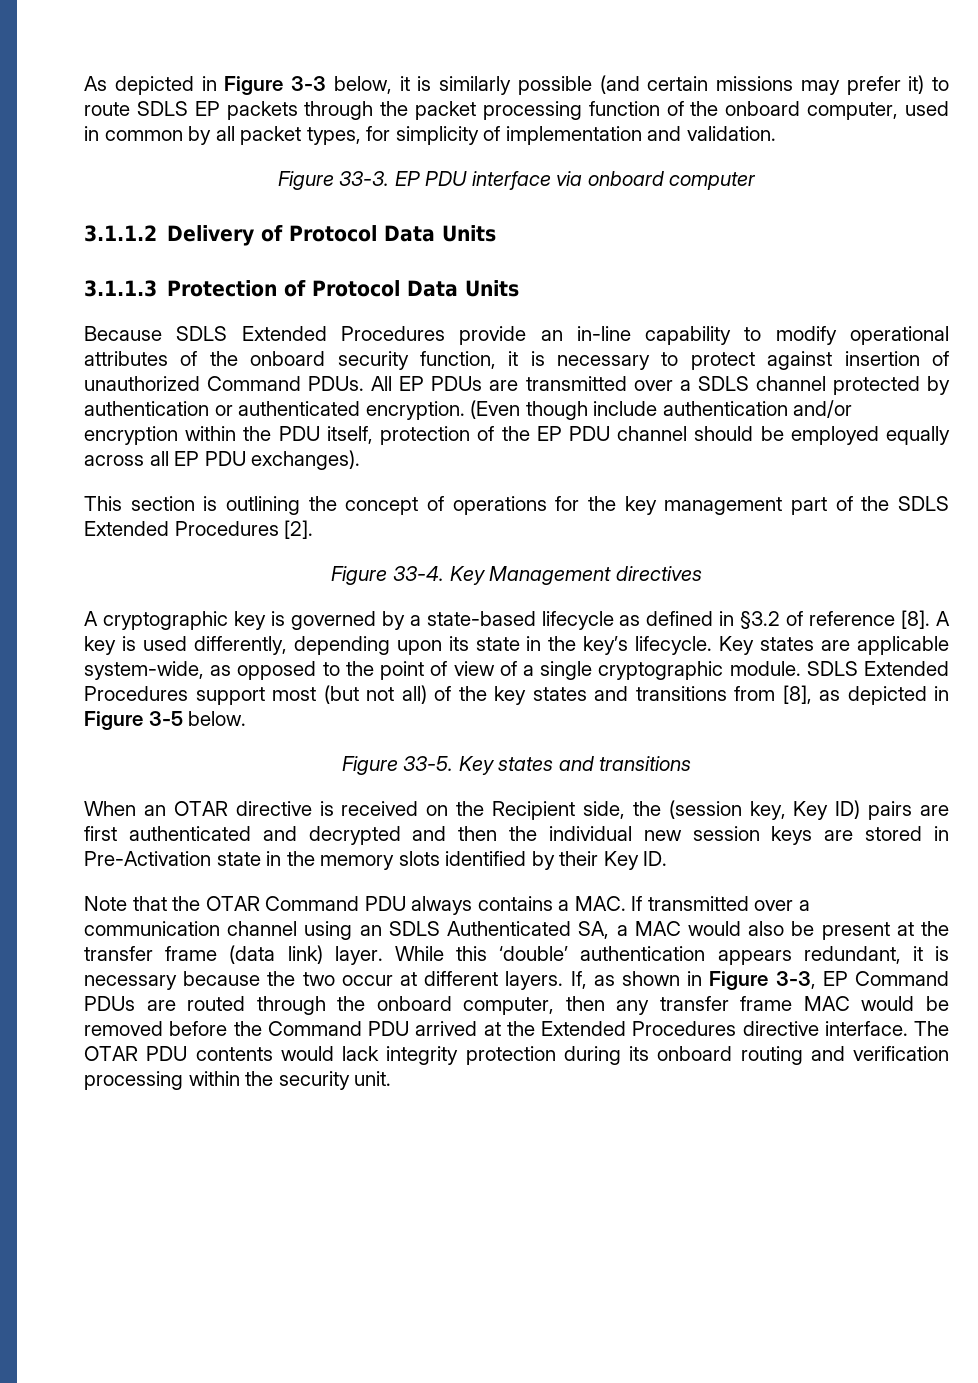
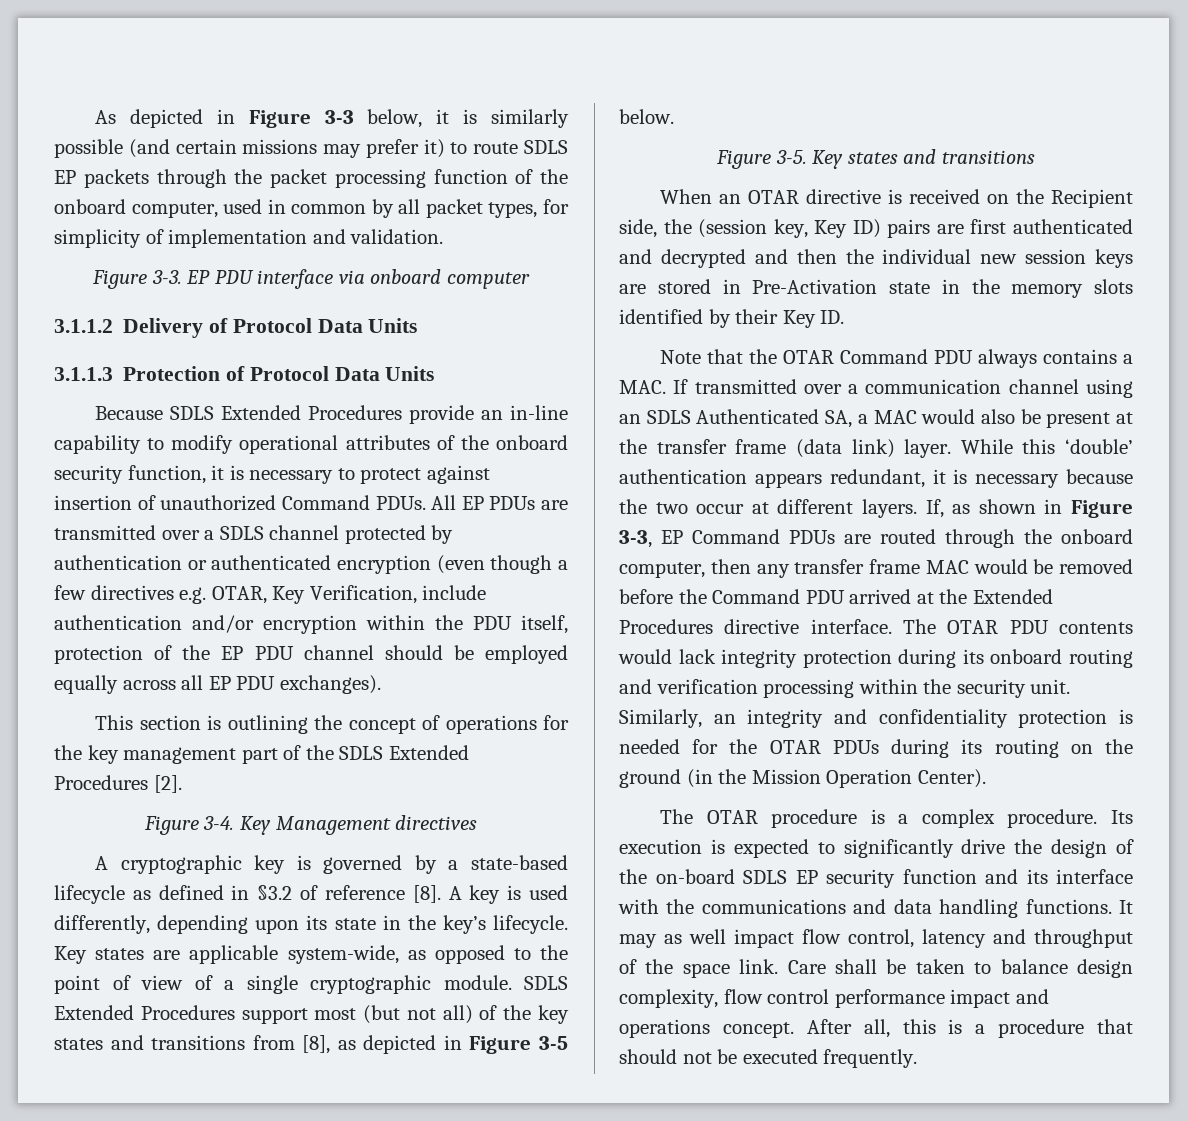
- Figure 33-3.
+ Figure 3-3.
- All EP PDUs are transmitted over a SDLS channel protected by authentication or authenticated encryption. (Even though include authentication and/or encryption within the PDU itself, protection of the EP PDU channel should be employed equally across all EP PDU exchanges).
+ All EP PDUs are transmitted over a SDLS channel protected by authentication or authenticated encryption (even though a few directives e.g. OTAR, Key Verification, include authentication and/or encryption within the PDU itself, protection of the EP PDU channel should be employed equally across all EP PDU exchanges).
- Figure 33-4.
+ Figure 3-4.
- Figure 33-5.
+ Figure 3-5.
+ Similarly, an integrity and confidentiality protection is needed for the OTAR PDUs during its routing on the ground (in the Mission Operation Center).
+ The OTAR procedure is a complex procedure. Its execution is expected to significantly drive the design of the on-board SDLS EP security function and its interface with the communications and data handling functions. It may as well impact flow control, latency and throughput of the space link. Care shall be taken to balance design complexity, flow control performance impact and operations concept. After all, this is a procedure that should not be executed frequently.

